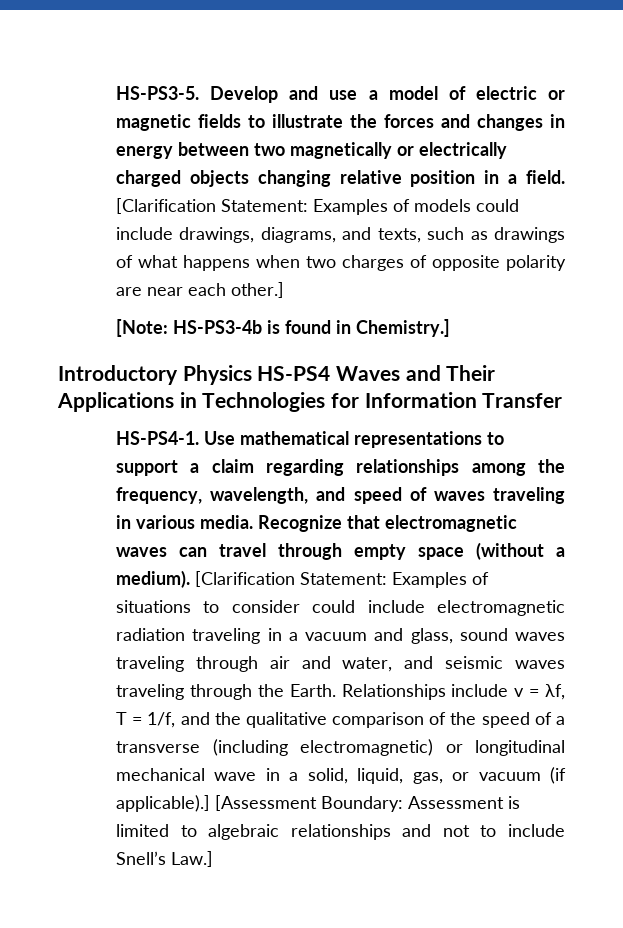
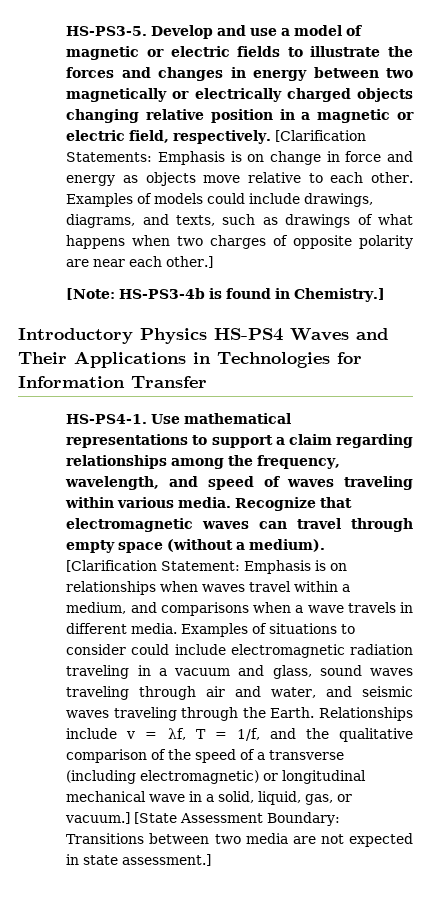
- Develop and use a model of electric or magnetic fields to illustrate the forces and changes in energy between two magnetically or electrically charged objects changing relative position in a field. [Clarification Statement: Examples of models could include drawings, diagrams, and texts, such as drawings of what happens when two charges of opposite polarity are near each other.]
+ Develop and use a model of magnetic or electric fields to illustrate the forces and changes in energy between two magnetically or electrically charged objects changing relative position in a magnetic or electric field, respectively. [Clarification Statements: Emphasis is on change in force and energy as objects move relative to each other. Examples of models could include drawings, diagrams, and texts, such as drawings of what happens when two charges of opposite polarity are near each other.]
- Use mathematical representations to support a claim regarding relationships among the frequency, wavelength, and speed of waves traveling in various media.
+ Use mathematical representations to support a claim regarding relationships among the frequency, wavelength, and speed of waves traveling within various media.
- [Clarification Statement: Examples of situations to consider could include electromagnetic radiation traveling in a vacuum and glass, sound waves traveling through air and water, and seismic waves traveling through the Earth.
+ [Clarification Statement: Emphasis is on relationships when waves travel within a medium, and comparisons when a wave travels in different media. Examples of situations to consider could include electromagnetic radiation traveling in a vacuum and glass, sound waves traveling through air and water, and seismic waves traveling through the Earth.
- Relationships include v = λf, T = 1/f, and the qualitative comparison of the speed of a transverse (including electromagnetic) or longitudinal mechanical wave in a solid, liquid, gas, or vacuum (if applicable).] [Assessment Boundary: Assessment is limited to algebraic relationships and not to include Snell’s Law.]
+ Relationships include v = λf, T = 1/f, and the qualitative comparison of the speed of a transverse (including electromagnetic) or longitudinal mechanical wave in a solid, liquid, gas, or vacuum.] [State Assessment Boundary: Transitions between two media are not expected in state assessment.]

